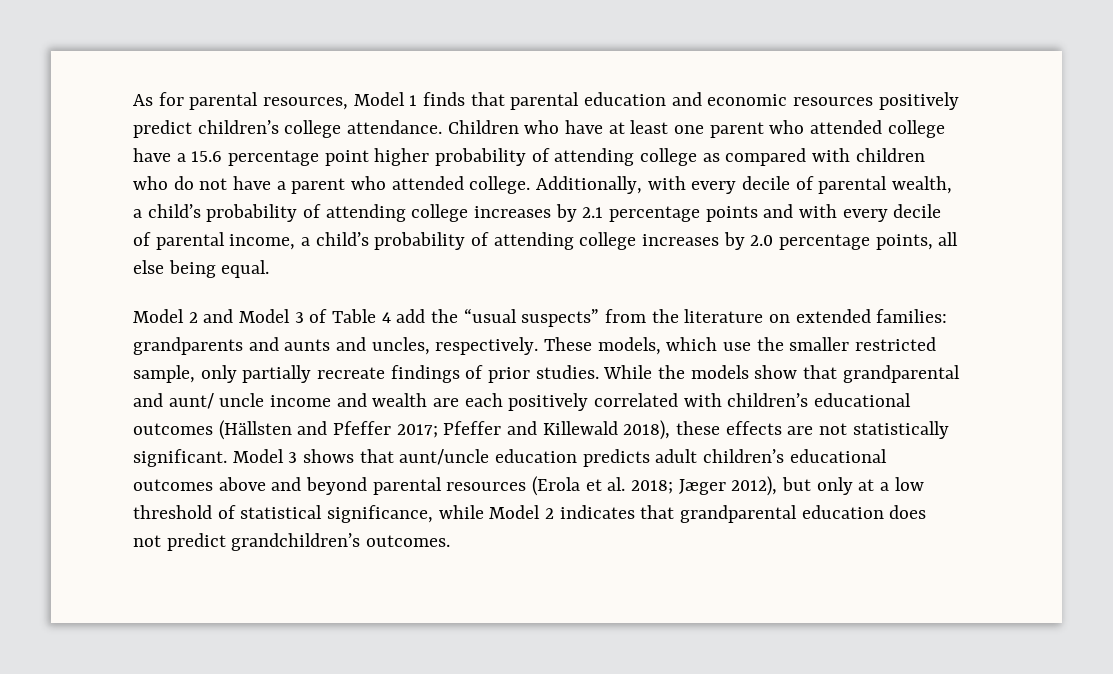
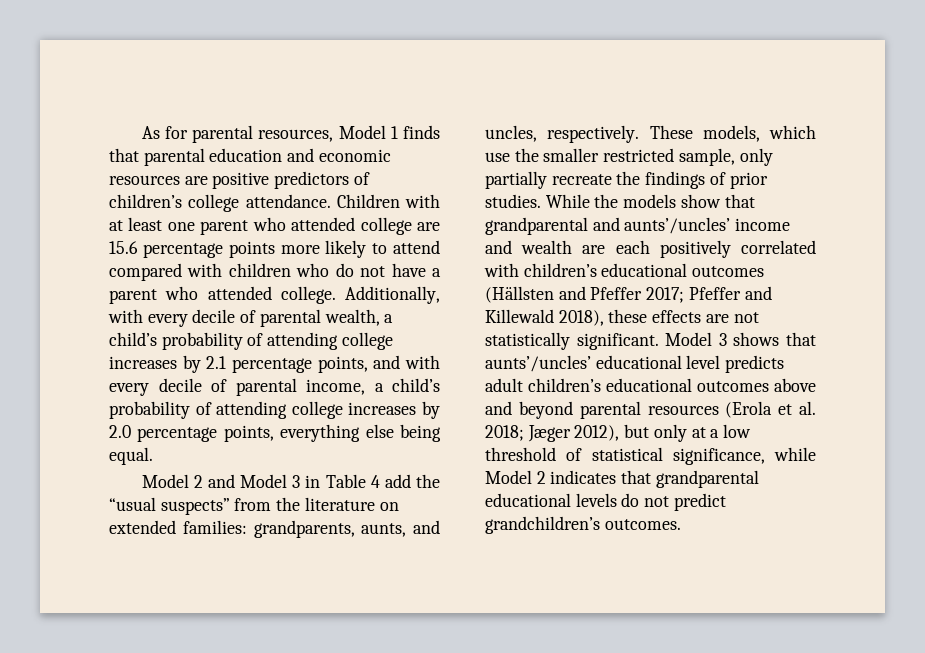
- As for parental resources, Model 1 finds that parental education and economic resources positively predict children’s college attendance.
+ As for parental resources, Model 1 finds that parental education and economic resources are positive predictors of children’s college attendance.
- Children who have at least one parent who attended college have a 15.6 percentage point higher probability of attending college as compared with children who do not have a parent who attended college.
+ Children with at least one parent who attended college are 15.6 percentage points more likely to attend compared with children who do not have a parent who attended college.
- Additionally, with every decile of parental wealth, a child’s probability of attending college increases by 2.1 percentage points and with every decile of parental income, a child’s probability of attending college increases by 2.0 percentage points, all else being equal.
+ Additionally, with every decile of parental wealth, a child’s probability of attending college increases by 2.1 percentage points, and with every decile of parental income, a child’s probability of attending college increases by 2.0 percentage points, everything else being equal.
- Model 2 and Model 3 of Table 4 add the “usual suspects” from the literature on extended families: grandparents and aunts and uncles, respectively.
+ Model 2 and Model 3 in Table 4 add the “usual suspects” from the literature on extended families: grandparents, aunts, and uncles, respectively.
- These models, which use the smaller restricted sample, only partially recreate findings of prior studies.
+ These models, which use the smaller restricted sample, only partially recreate the findings of prior studies.
- While the models show that grandparental and aunt/ uncle income and wealth are each positively correlated with children’s educational outcomes (Hällsten and Pfeffer 2017; Pfeffer and Killewald 2018), these effects are not statistically significant.
+ While the models show that grandparental and aunts’/uncles’ income and wealth are each positively correlated with children’s educational outcomes (Hällsten and Pfeffer 2017; Pfeffer and Killewald 2018), these effects are not statistically significant.
- Model 3 shows that aunt/uncle education predicts adult children’s educational outcomes above and beyond parental resources (Erola et al. 2018; Jæger 2012), but only at a low threshold of statistical significance, while Model 2 indicates that grandparental education does not predict grandchildren’s outcomes.
+ Model 3 shows that aunts’/uncles’ educational level predicts adult children’s educational outcomes above and beyond parental resources (Erola et al. 2018; Jæger 2012), but only at a low threshold of statistical significance, while Model 2 indicates that grandparental educational levels do not predict grandchildren’s outcomes.

